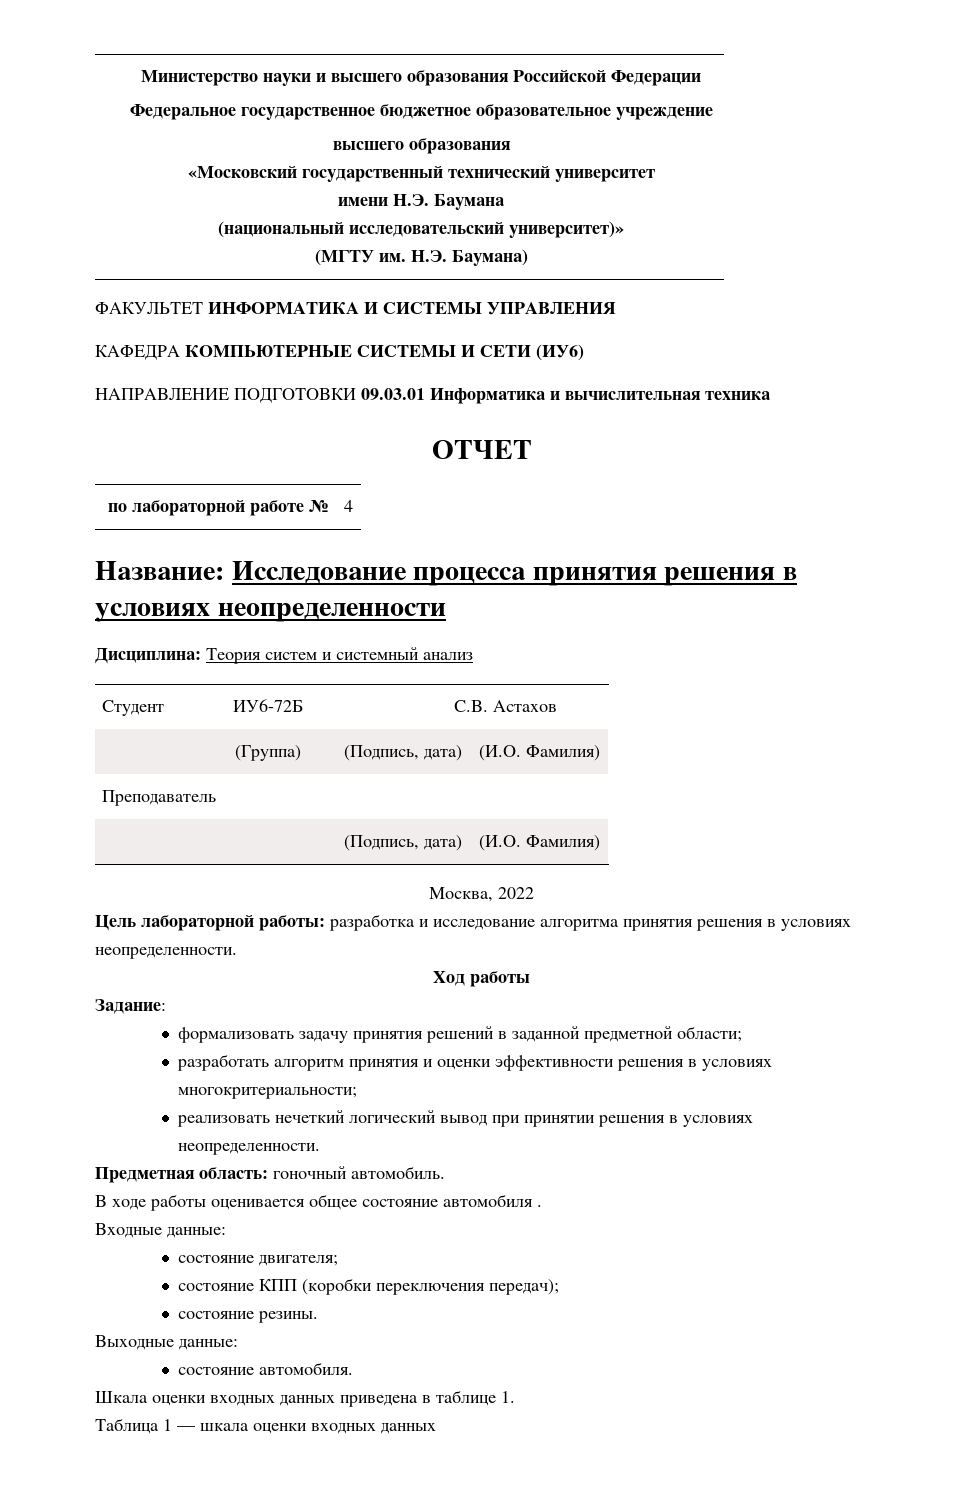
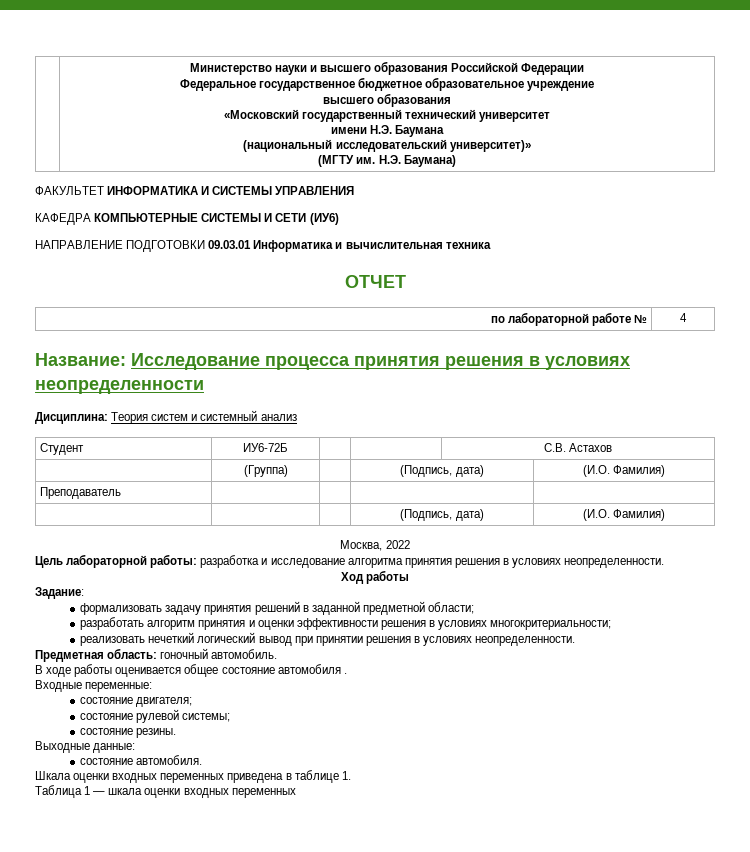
- Входные данные:
+ Входные переменные:
- состояние КПП (коробки переключения передач);
+ состояние рулевой системы;
- Шкала оценки входных данных приведена в таблице 1.
+ Шкала оценки входных переменных приведена в таблице 1.
- Таблица 1 — шкала оценки входных данных
+ Таблица 1 — шкала оценки входных переменных

